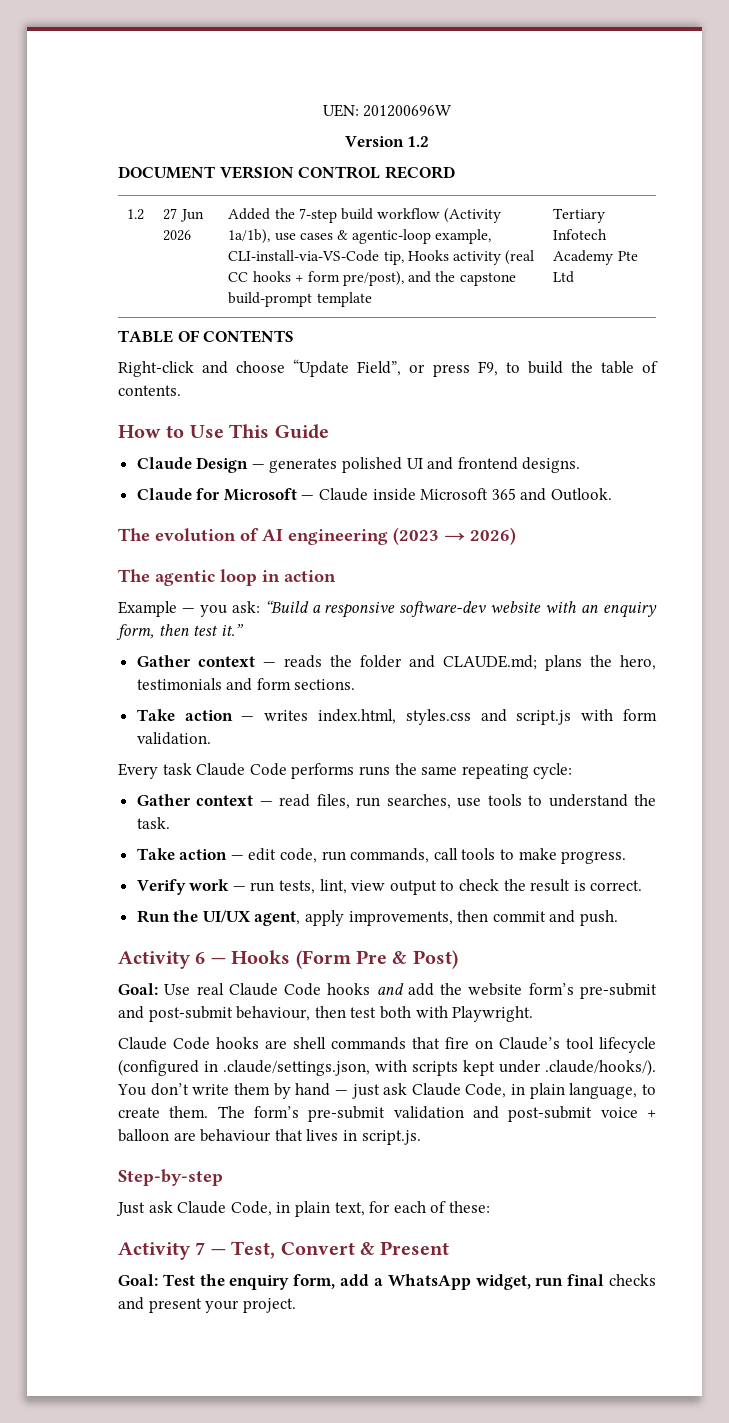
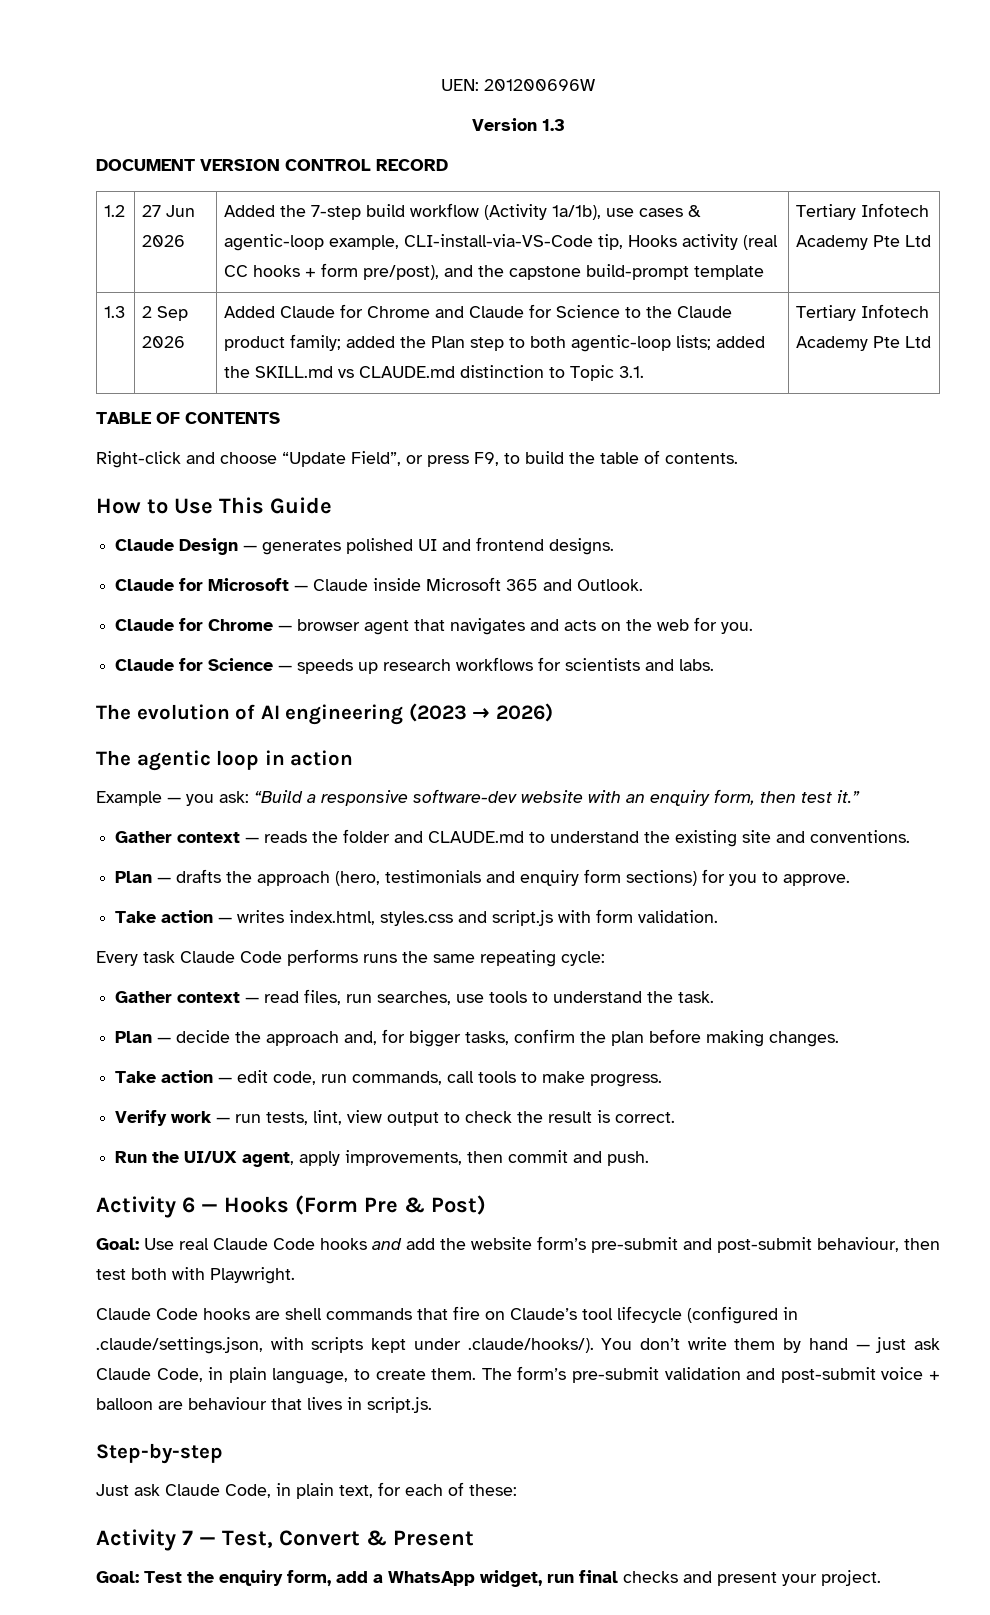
- Version 1.2
+ Version 1.3
+ 1.3 | 2 Sep 2026 | Added Claude for Chrome and Claude for Science to the Claude product family; added the Plan step to both agentic-loop lists; added the SKILL.md vs CLAUDE.md distinction to Topic 3.1. | Tertiary Infotech Academy Pte Ltd
+ Claude for Chrome — browser agent that navigates and acts on the web for you.
+ Claude for Science — speeds up research workflows for scientists and labs.
- Gather context — reads the folder and CLAUDE.md; plans the hero, testimonials and form sections.
+ Gather context — reads the folder and CLAUDE.md to understand the existing site and conventions.
+ Plan — drafts the approach (hero, testimonials and enquiry form sections) for you to approve.
+ Plan — decide the approach and, for bigger tasks, confirm the plan before making changes.

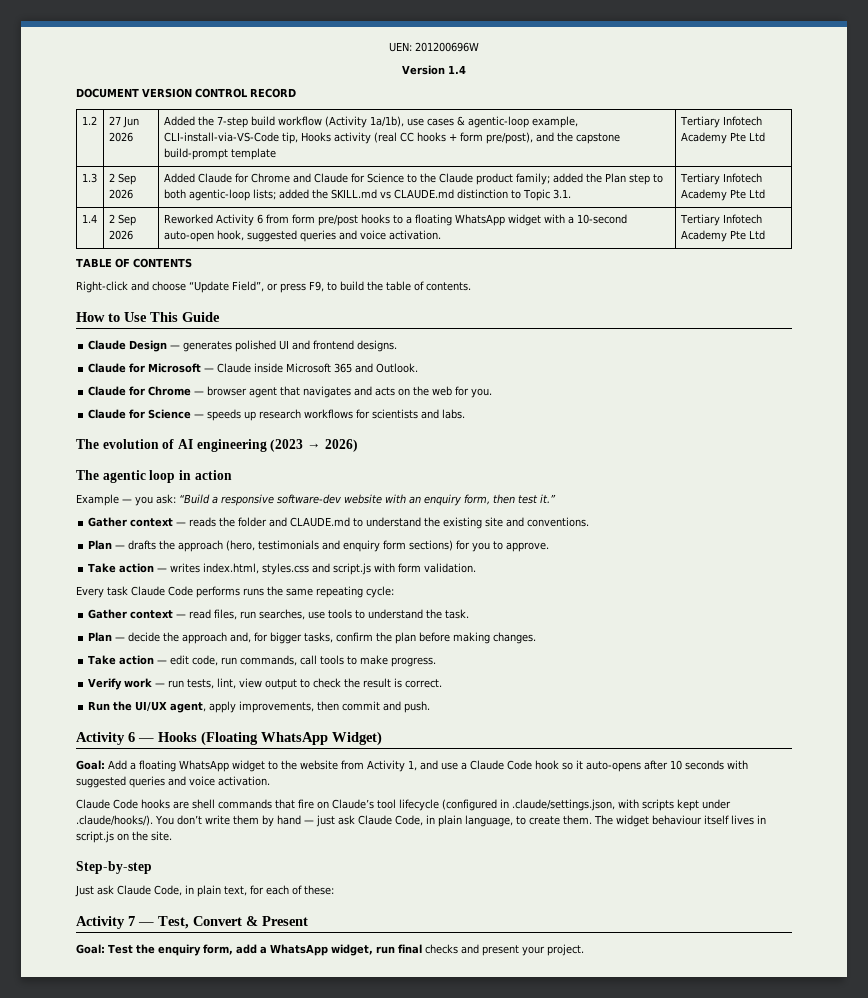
- Version 1.3
+ Version 1.4
+ 1.4 | 2 Sep 2026 | Reworked Activity 6 from form pre/post hooks to a floating WhatsApp widget with a 10-second auto-open hook, suggested queries and voice activation. | Tertiary Infotech Academy Pte Ltd
- Activity 6 — Hooks (Form Pre & Post)
- Goal: Use real Claude Code hooks and add the website form’s pre-submit and post-submit behaviour, then test both with Playwright.
+ Activity 6 — Hooks (Floating WhatsApp Widget)
+ Goal: Add a floating WhatsApp widget to the website from Activity 1, and use a Claude Code hook so it auto-opens after 10 seconds with suggested queries and voice activation.
- The form’s pre-submit validation and post-submit voice + balloon are behaviour that lives in script.js.
+ The widget behaviour itself lives in script.js on the site.

